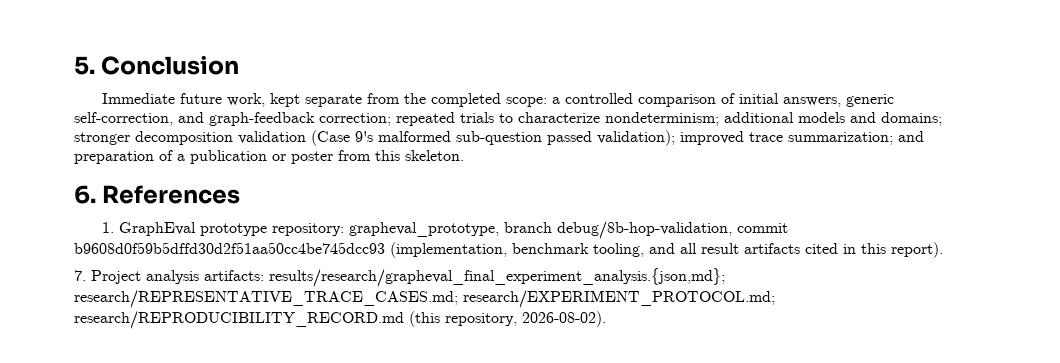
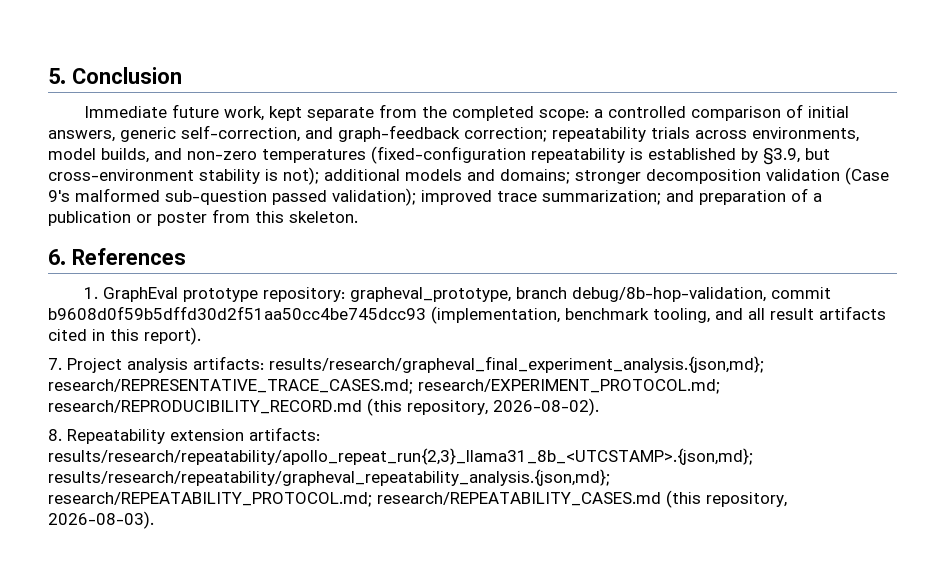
- Immediate future work, kept separate from the completed scope: a controlled comparison of initial answers, generic self-correction, and graph-feedback correction; repeated trials to characterize nondeterminism; additional models and domains; stronger decomposition validation (Case 9's malformed sub-question passed validation); improved trace summarization; and preparation of a publication or poster from this skeleton.
+ Immediate future work, kept separate from the completed scope: a controlled comparison of initial answers, generic self-correction, and graph-feedback correction; repeatability trials across environments, model builds, and non-zero temperatures (fixed-configuration repeatability is established by §3.9, but cross-environment stability is not); additional models and domains; stronger decomposition validation (Case 9's malformed sub-question passed validation); improved trace summarization; and preparation of a publication or poster from this skeleton.
+ 8. Repeatability extension artifacts: results/research/repeatability/apollo_repeat_run{2,3}_llama31_8b_<UTCSTAMP>.{json,md}; results/research/repeatability/grapheval_repeatability_analysis.{json,md}; research/REPEATABILITY_PROTOCOL.md; research/REPEATABILITY_CASES.md (this repository, 2026-08-03).

